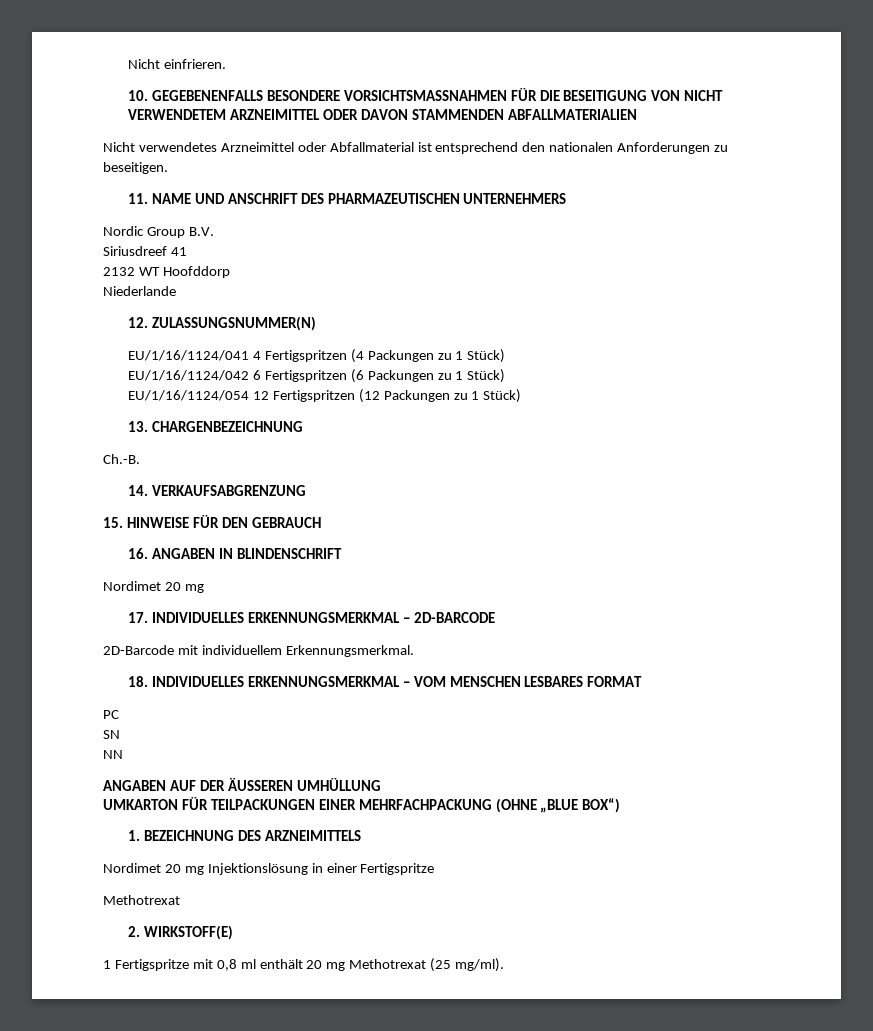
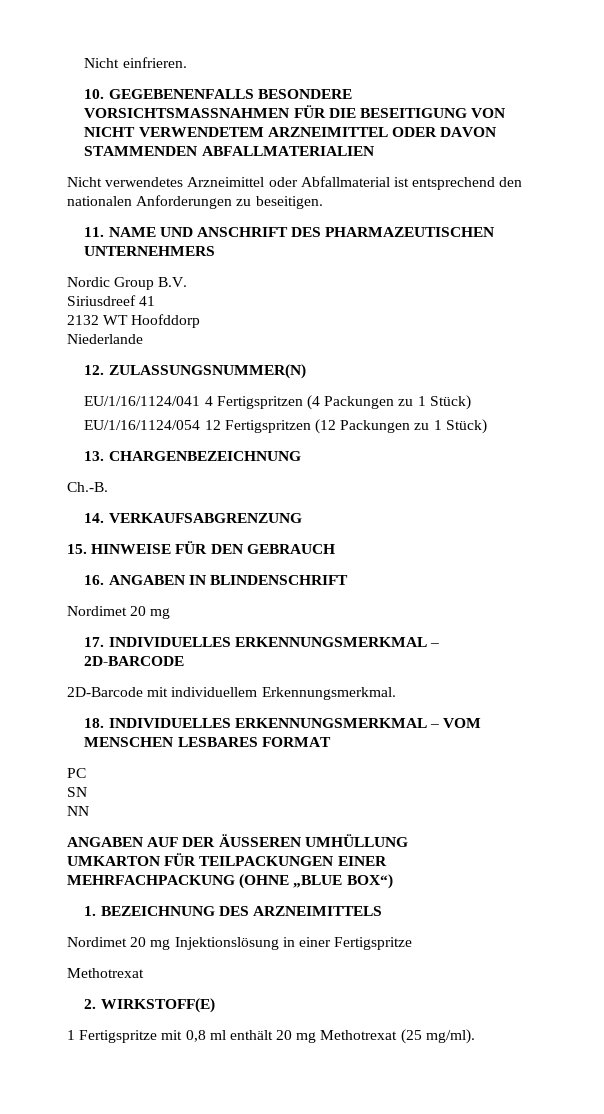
- EU/1/16/1124/042 6 Fertigspritzen (6 Packungen zu 1 Stück)

